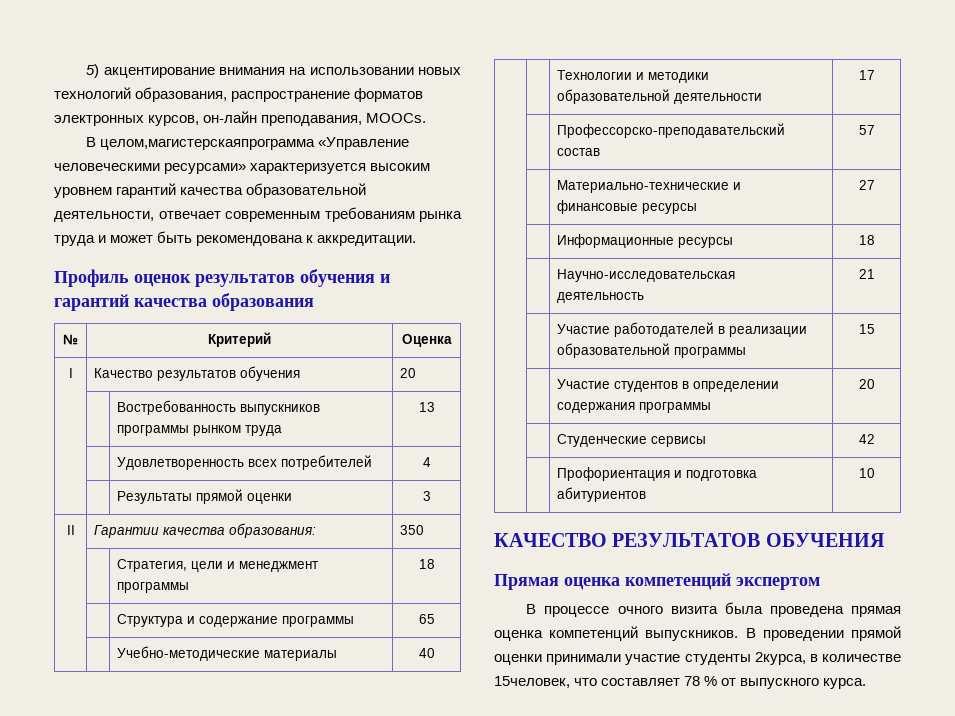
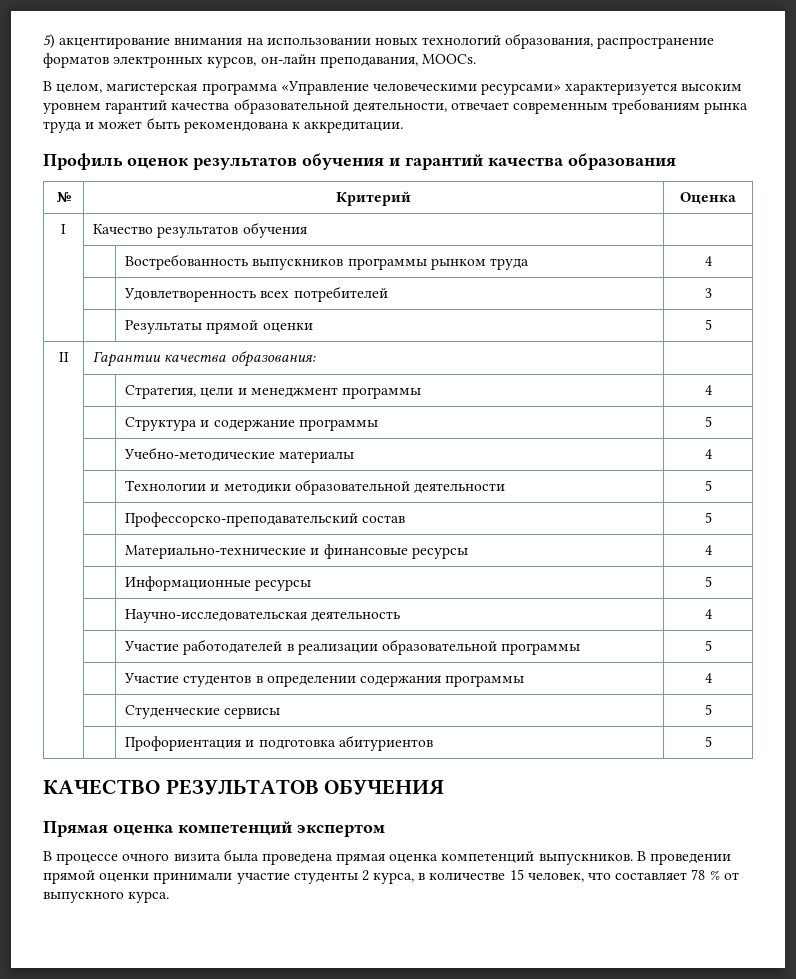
- В целом,магистерскаяпрограмма «Управление человеческими ресурсами» характеризуется высоким уровнем гарантий качества образовательной деятельности, отвечает современным требованиям рынка труда и может быть рекомендована к аккредитации.
+ В целом, магистерская программа «Управление человеческими ресурсами» характеризуется высоким уровнем гарантий качества образовательной деятельности, отвечает современным требованиям рынка труда и может быть рекомендована к аккредитации.
- I | Качество результатов обучения | 20
+ I | Качество результатов обучения |
- | | Востребованность выпускников программы рынком труда | 13
+ | | Востребованность выпускников программы рынком труда | 4
- | | Удовлетворенность всех потребителей | 4
+ | | Удовлетворенность всех потребителей | 3
- | | Результаты прямой оценки | 3
+ | | Результаты прямой оценки | 5
- II | Гарантии качества образования: | 350
+ II | Гарантии качества образования: |
- | | Стратегия, цели и менеджмент программы | 18
+ | | Стратегия, цели и менеджмент программы | 4
- | | Структура и содержание программы | 65
+ | | Структура и содержание программы | 5
- | | Учебно-методические материалы | 40
+ | | Учебно-методические материалы | 4
- | | Технологии и методики образовательной деятельности | 17
+ | | Технологии и методики образовательной деятельности | 5
- | | Профессорско-преподавательский состав | 57
+ | | Профессорско-преподавательский состав | 5
- | | Материально-технические и финансовые ресурсы | 27
+ | | Материально-технические и финансовые ресурсы | 4
- | | Информационные ресурсы | 18
+ | | Информационные ресурсы | 5
- | | Научно-исследовательская деятельность | 21
+ | | Научно-исследовательская деятельность | 4
- | | Участие работодателей в реализации образовательной программы | 15
+ | | Участие работодателей в реализации образовательной программы | 5
- | | Участие студентов в определении содержания программы | 20
+ | | Участие студентов в определении содержания программы | 4
- | | Студенческие сервисы | 42
+ | | Студенческие сервисы | 5
- | | Профориентация и подготовка абитуриентов | 10
+ | | Профориентация и подготовка абитуриентов | 5
- В проведении прямой оценки принимали участие студенты 2курса, в количестве 15человек, что составляет 78 % от выпускного курса.
+ В проведении прямой оценки принимали участие студенты 2 курса, в количестве 15 человек, что составляет 78 % от выпускного курса.

